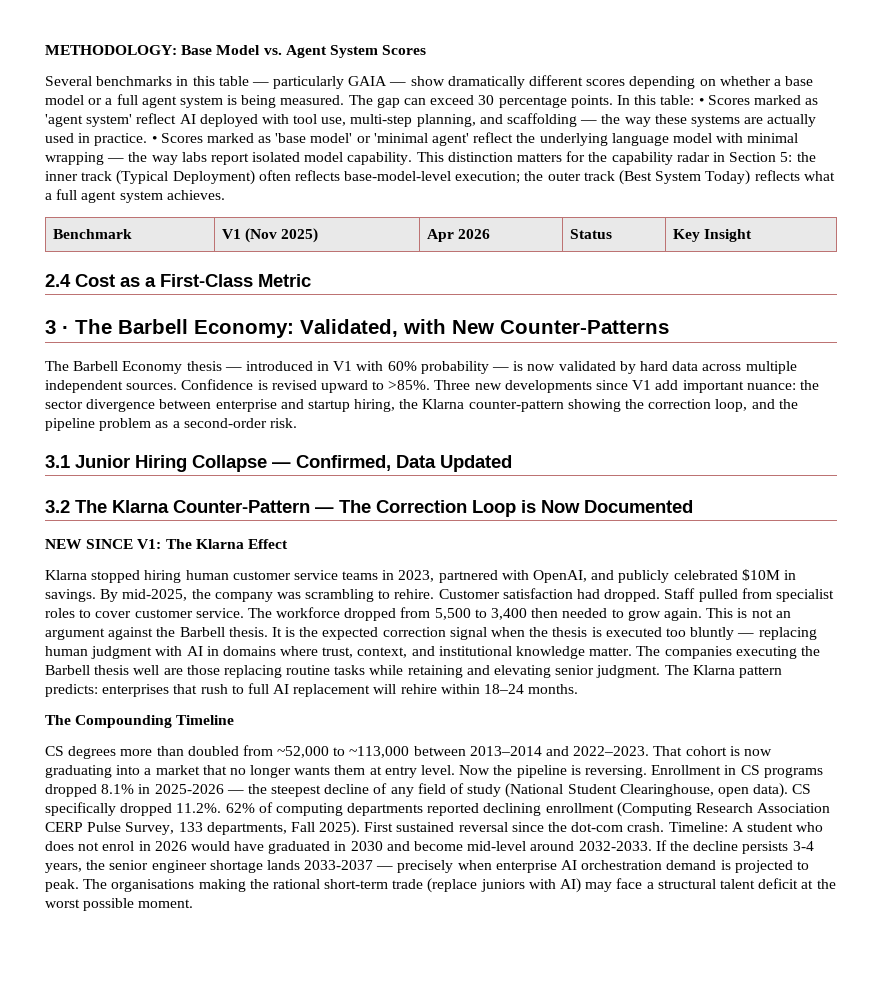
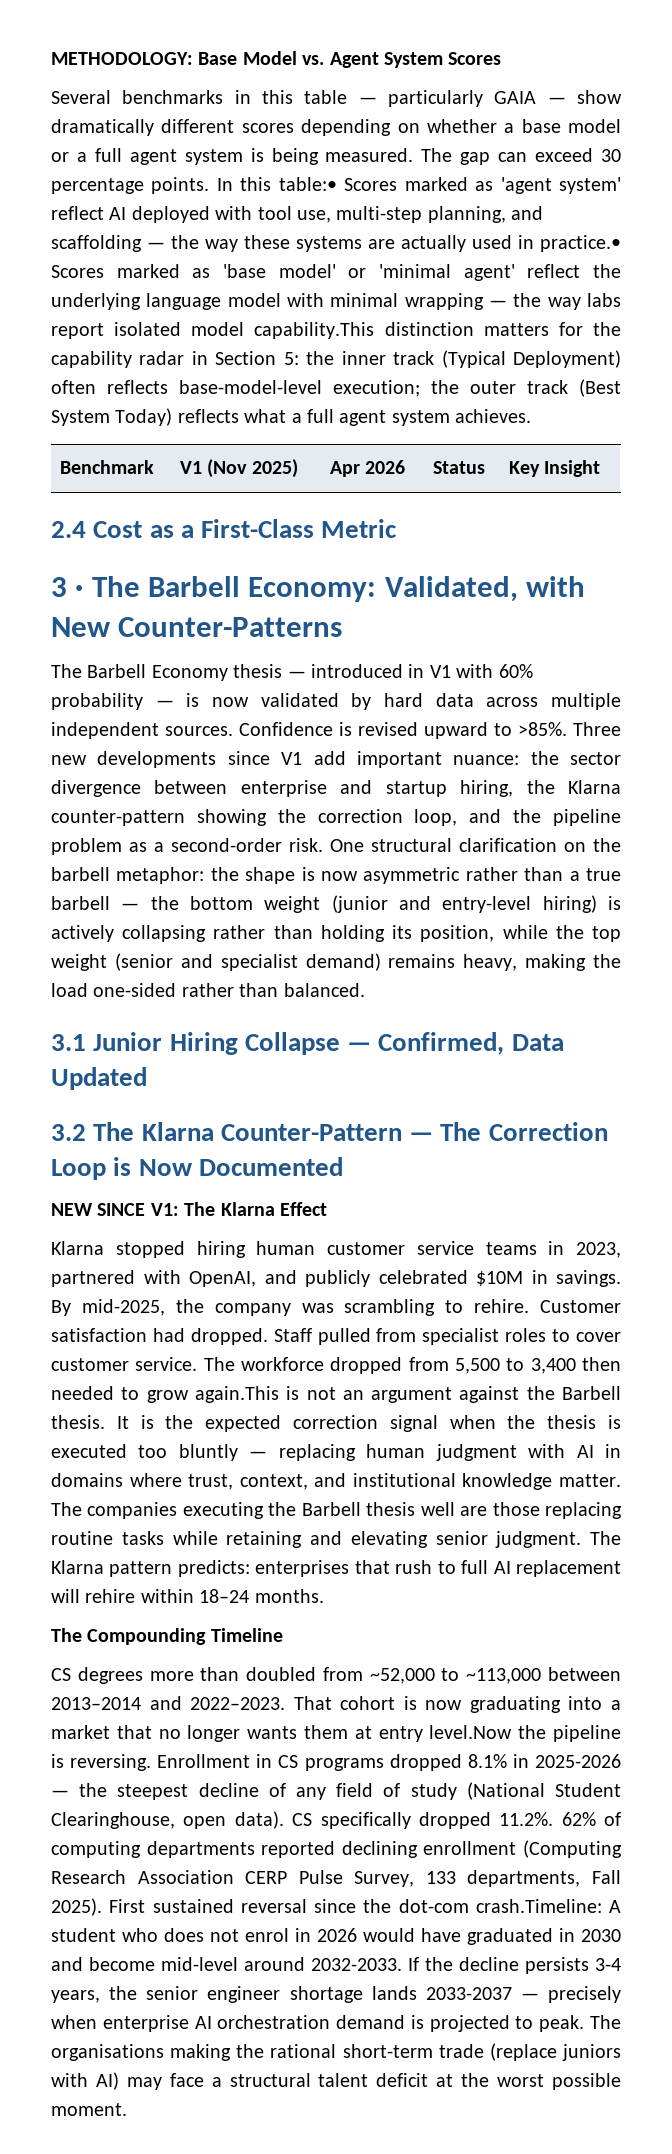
- In this table: • Scores marked as 'agent system' reflect AI deployed with tool use, multi-step planning, and scaffolding — the way these systems are actually used in practice. • Scores marked as 'base model' or 'minimal agent' reflect the underlying language model with minimal wrapping — the way labs report isolated model capability. This distinction matters for the capability radar in Section 5:
+ In this table:• Scores marked as 'agent system' reflect AI deployed with tool use, multi-step planning, and scaffolding — the way these systems are actually used in practice.• Scores marked as 'base model' or 'minimal agent' reflect the underlying language model with minimal wrapping — the way labs report isolated model capability.This distinction matters for the capability radar in Section 5:
+ One structural clarification on the barbell metaphor: the shape is now asymmetric rather than a true barbell — the bottom weight (junior and entry-level hiring) is actively collapsing rather than holding its position, while the top weight (senior and specialist demand) remains heavy, making the load one-sided rather than balanced.
- The workforce dropped from 5,500 to 3,400 then needed to grow again. This is not an argument against the Barbell thesis.
+ The workforce dropped from 5,500 to 3,400 then needed to grow again.This is not an argument against the Barbell thesis.
- That cohort is now graduating into a market that no longer wants them at entry level. Now the pipeline is reversing.
+ That cohort is now graduating into a market that no longer wants them at entry level.Now the pipeline is reversing.
- First sustained reversal since the dot-com crash. Timeline: A student who does not enrol in 2026 would have graduated in 2030 and become mid-level around 2032-2033.
+ First sustained reversal since the dot-com crash.Timeline: A student who does not enrol in 2026 would have graduated in 2030 and become mid-level around 2032-2033.

